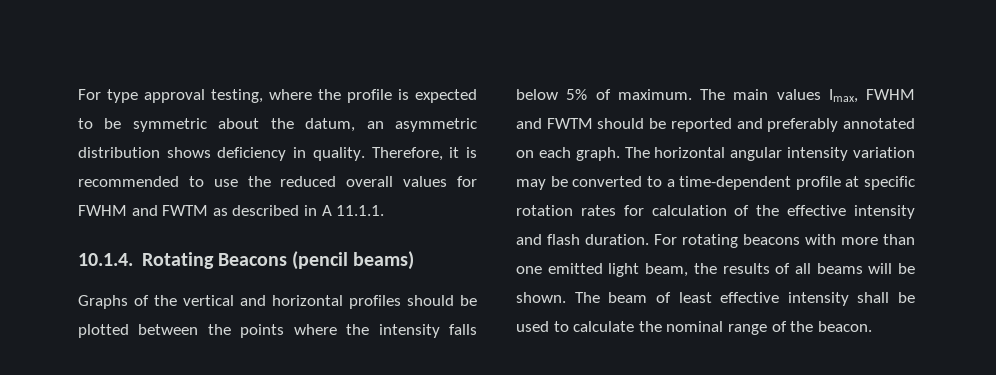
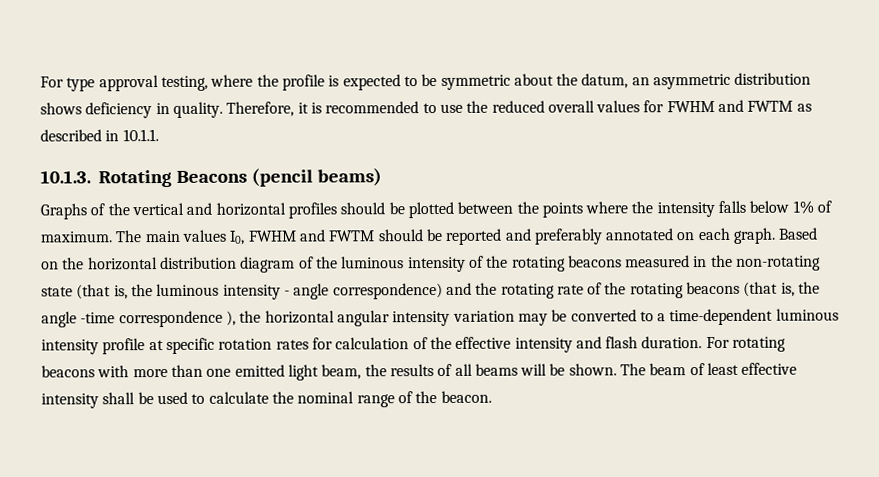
- Therefore, it is recommended to use the reduced overall values for FWHM and FWTM as described in A 11.1.1.
- 10.1.4. Rotating Beacons (pencil beams)
+ Therefore, it is recommended to use the reduced overall values for FWHM and FWTM as described in 10.1.1.
+ 10.1.3. Rotating Beacons (pencil beams)
- Graphs of the vertical and horizontal profiles should be plotted between the points where the intensity falls below 5% of maximum.
+ Graphs of the vertical and horizontal profiles should be plotted between the points where the intensity falls below 1% of maximum.
- The main values Imax, FWHM and FWTM should be reported and preferably annotated on each graph.
+ The main values I0, FWHM and FWTM should be reported and preferably annotated on each graph.
- The horizontal angular intensity variation may be converted to a time-dependent profile at specific rotation rates for calculation of the effective intensity and flash duration.
+ Based on the horizontal distribution diagram of the luminous intensity of the rotating beacons measured in the non-rotating state (that is, the luminous intensity - angle correspondence) and the rotating rate of the rotating beacons (that is, the angle -time correspondence ), the horizontal angular intensity variation may be converted to a time-dependent luminous intensity profile at specific rotation rates for calculation of the effective intensity and flash duration.

